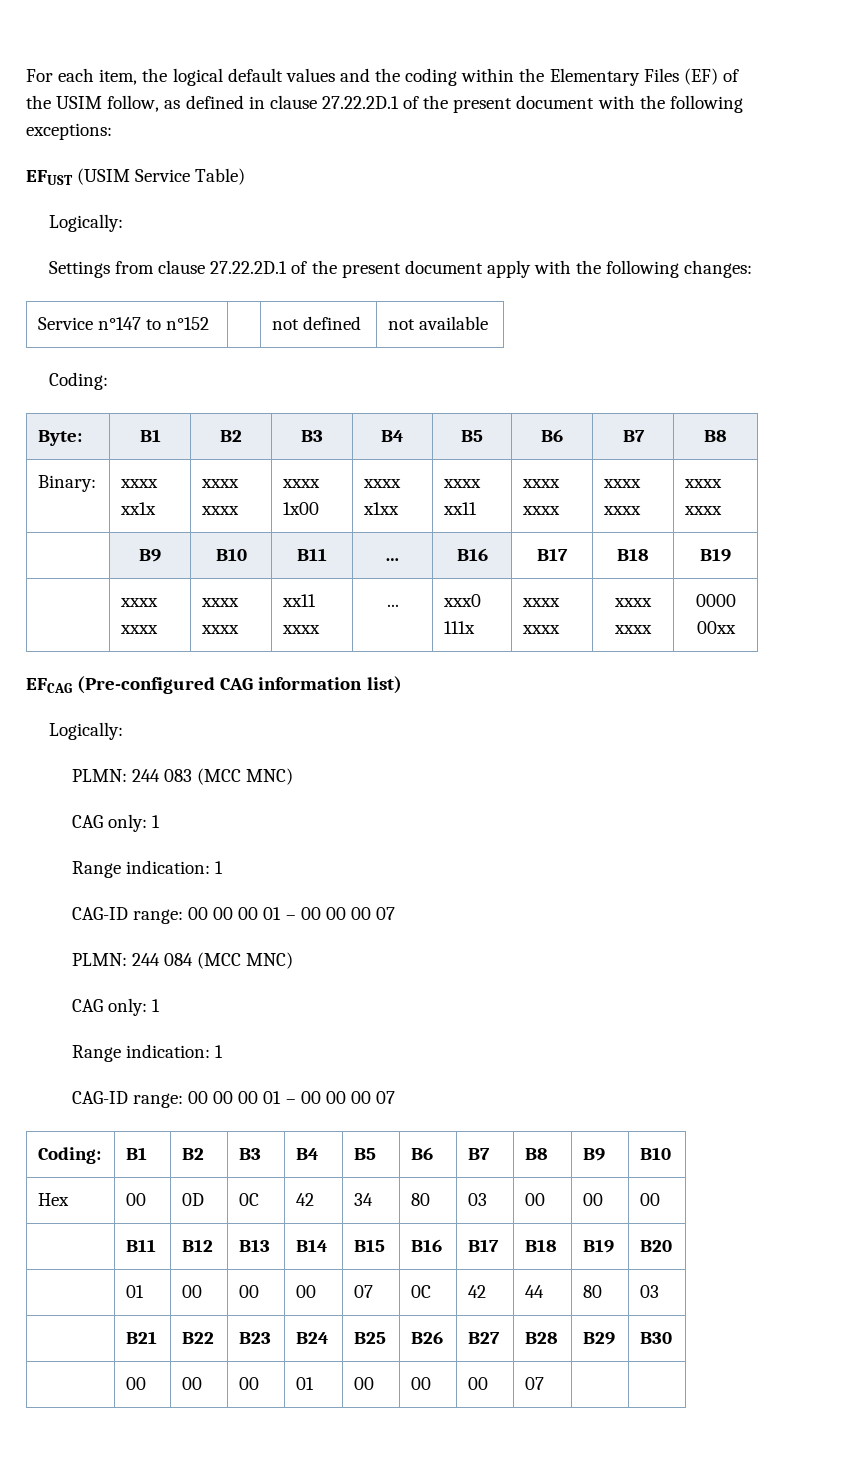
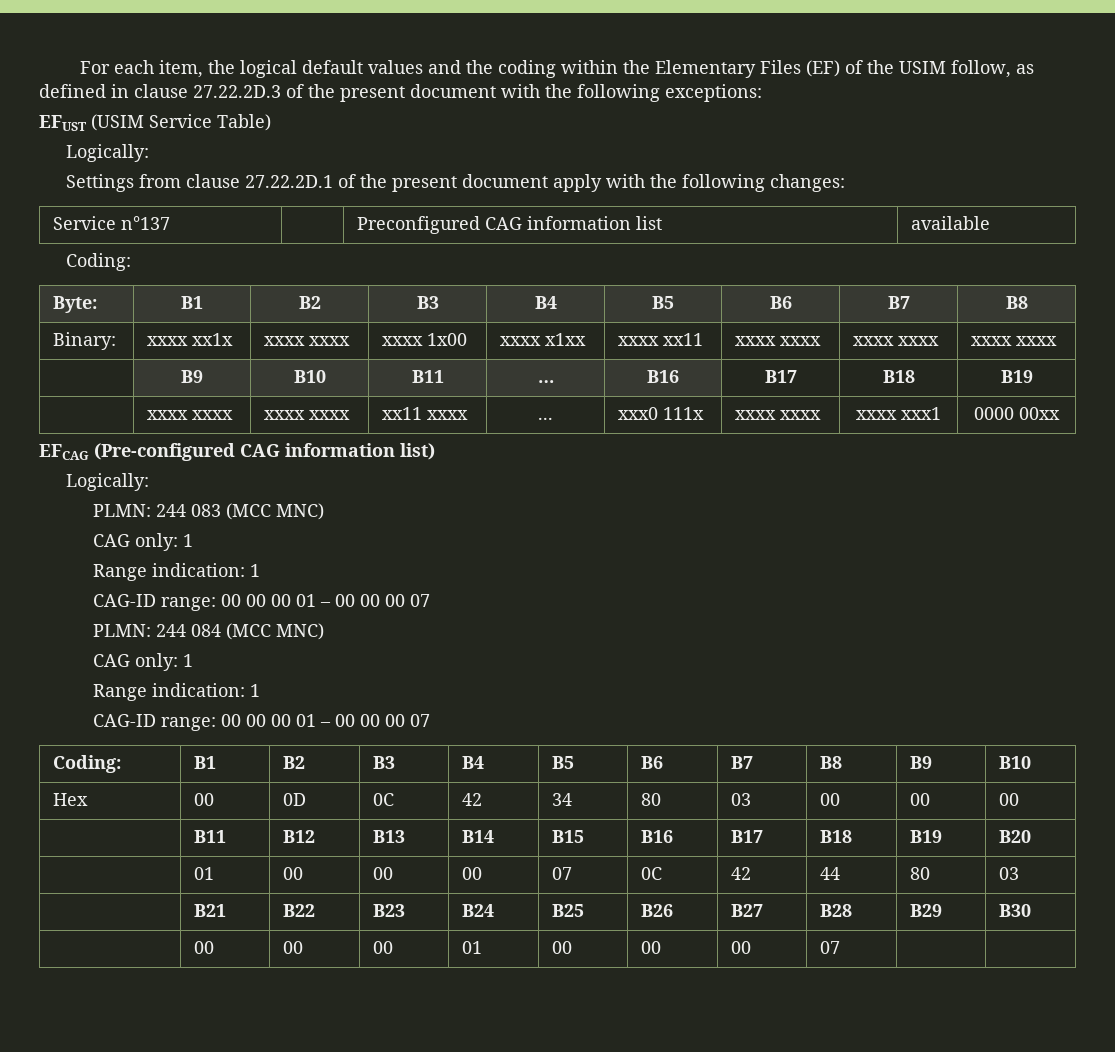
- For each item, the logical default values and the coding within the Elementary Files (EF) of the USIM follow, as defined in clause 27.22.2D.1 of the present document with the following exceptions:
+ For each item, the logical default values and the coding within the Elementary Files (EF) of the USIM follow, as defined in clause 27.22.2D.3 of the present document with the following exceptions:
- Service n°147 to n°152 | | not defined | not available
+ Service n°137 | | Preconfigured CAG information list | available
- | xxxx xxxx | xxxx xxxx | xx11 xxxx | ... | xxx0 111x | xxxx xxxx | xxxx xxxx | 0000 00xx
+ | xxxx xxxx | xxxx xxxx | xx11 xxxx | ... | xxx0 111x | xxxx xxxx | xxxx xxx1 | 0000 00xx

